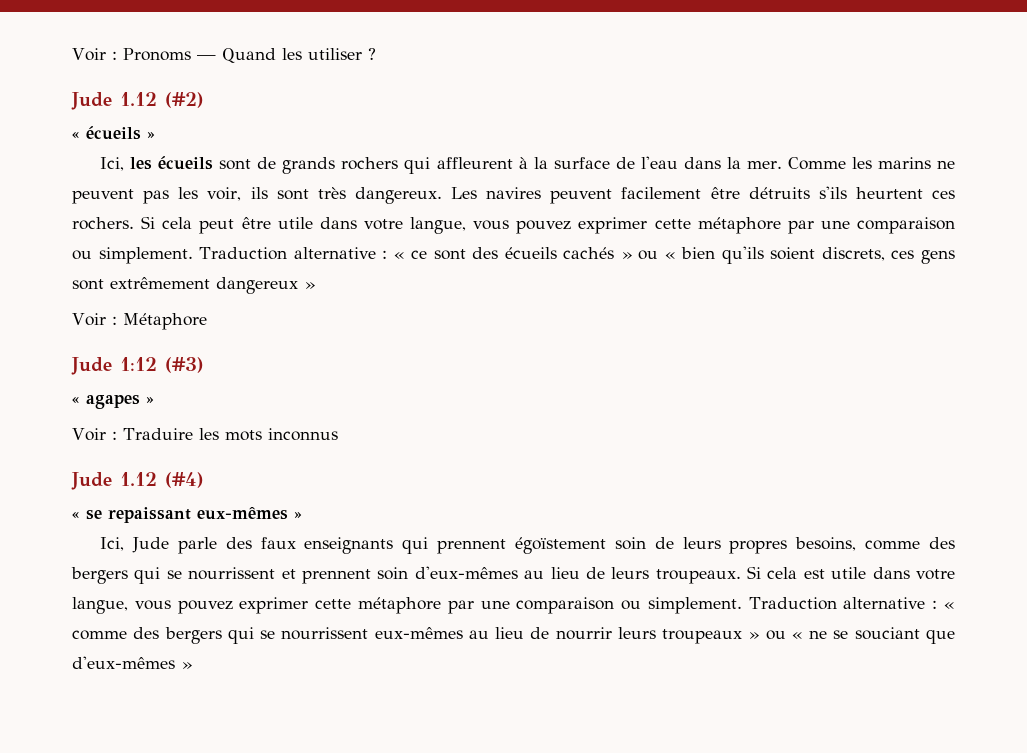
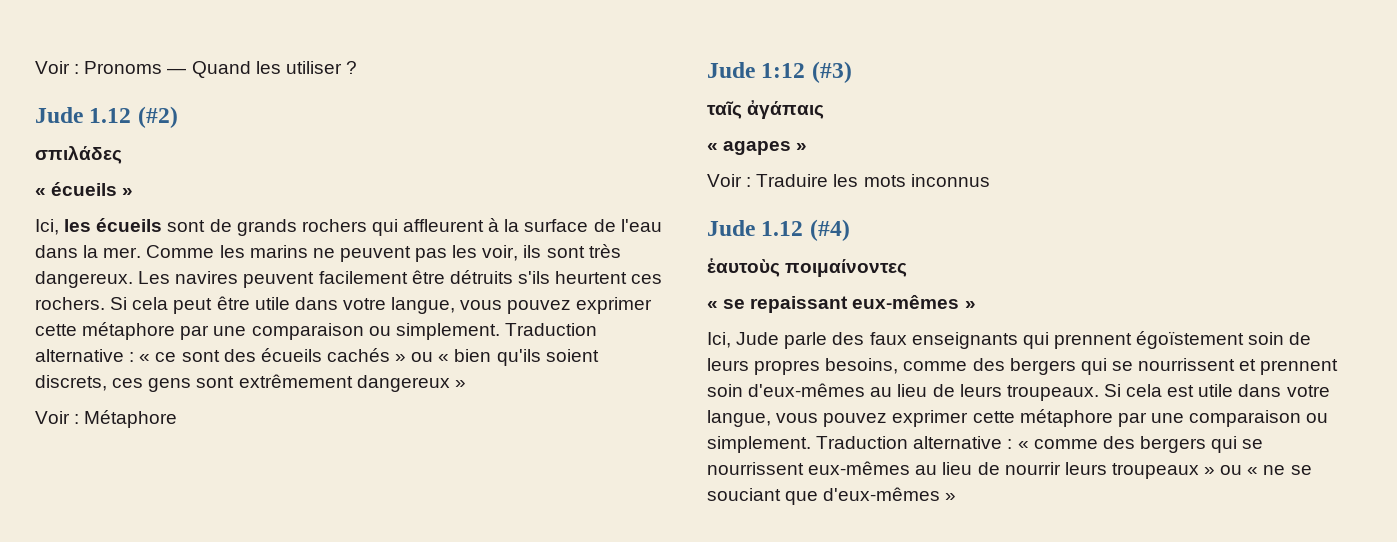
+ σπιλάδες
+ ταῖς ἀγάπαις
+ ἑαυτοὺς ποιμαίνοντες

